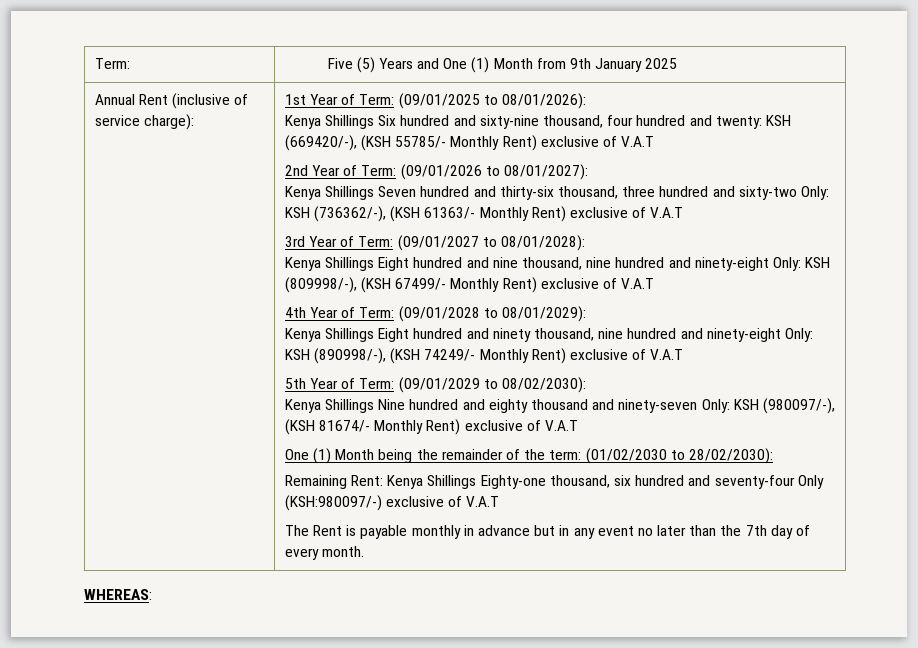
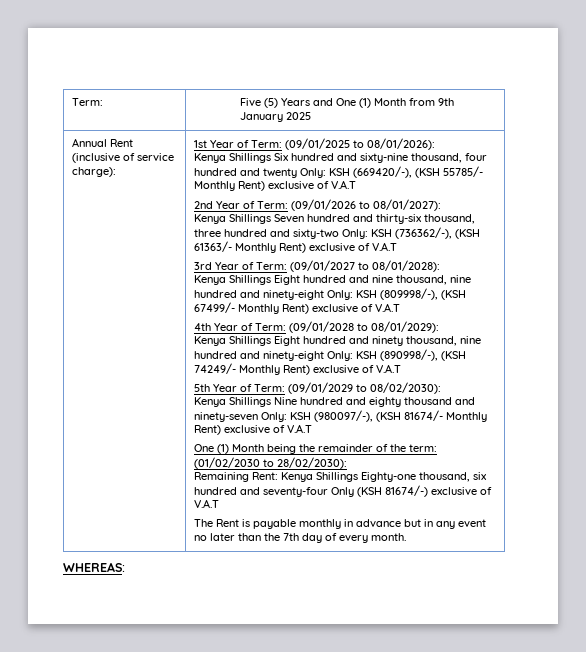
- Kenya Shillings Six hundred and sixty-nine thousand, four hundred and twenty: KSH (669420/-), (KSH 55785/- Monthly Rent) exclusive of V.A.T
+ Kenya Shillings Six hundred and sixty-nine thousand, four hundred and twenty Only: KSH (669420/-), (KSH 55785/- Monthly Rent) exclusive of V.A.T
- Remaining Rent: Kenya Shillings Eighty-one thousand, six hundred and seventy-four Only (KSH:980097/-) exclusive of V.A.T
+ Remaining Rent: Kenya Shillings Eighty-one thousand, six hundred and seventy-four Only (KSH 81674/-) exclusive of V.A.T

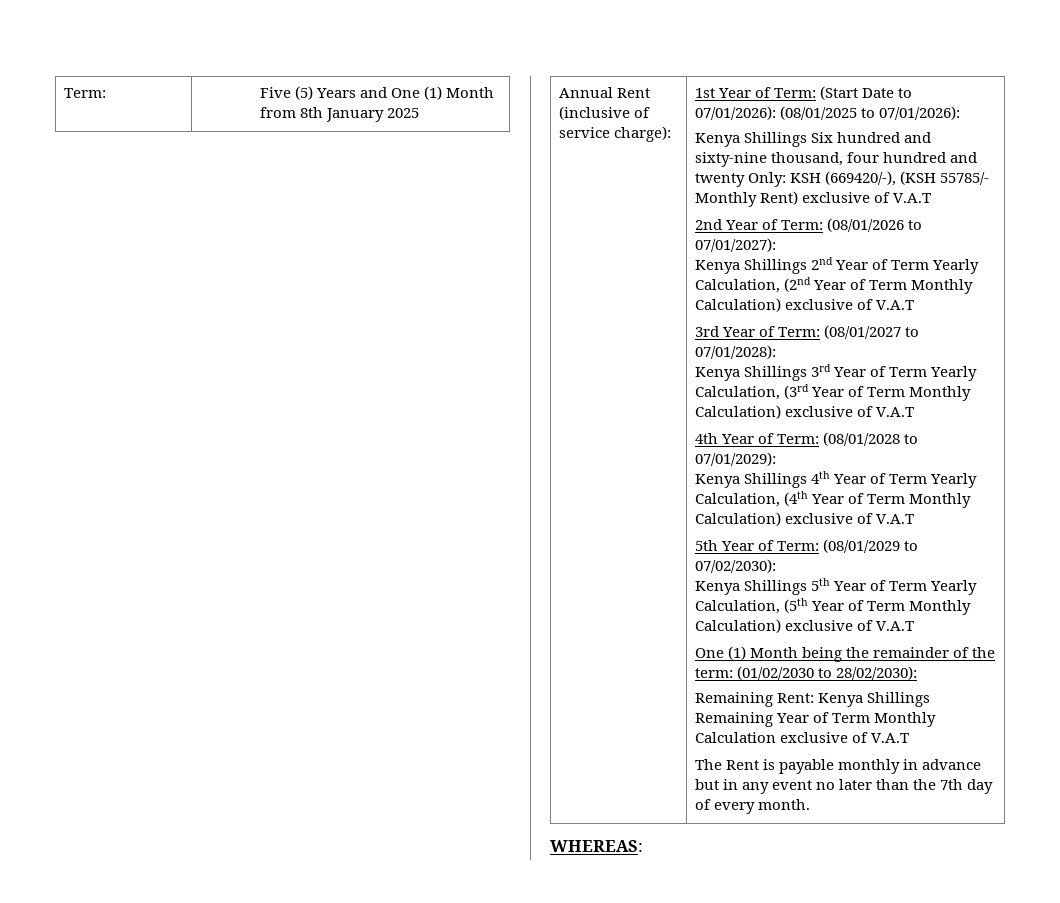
- Term: | Five (5) Years and One (1) Month from 9th January 2025
+ Term: | Five (5) Years and One (1) Month from 8th January 2025
- 1st Year of Term: (09/01/2025 to 08/01/2026):
+ 1st Year of Term: (Start Date to 07/01/2026): (08/01/2025 to 07/01/2026):
- 2nd Year of Term: (09/01/2026 to 08/01/2027):
- Kenya Shillings Seven hundred and thirty-six thousand, three hundred and sixty-two Only: KSH (736362/-), (KSH 61363/- Monthly Rent) exclusive of V.A.T
+ 2nd Year of Term: (08/01/2026 to 07/01/2027):
+ Kenya Shillings 2nd Year of Term Yearly Calculation, (2nd Year of Term Monthly Calculation) exclusive of V.A.T
- 3rd Year of Term: (09/01/2027 to 08/01/2028):
- Kenya Shillings Eight hundred and nine thousand, nine hundred and ninety-eight Only: KSH (809998/-), (KSH 67499/- Monthly Rent) exclusive of V.A.T
+ 3rd Year of Term: (08/01/2027 to 07/01/2028):
+ Kenya Shillings 3rd Year of Term Yearly Calculation, (3rd Year of Term Monthly Calculation) exclusive of V.A.T
- 4th Year of Term: (09/01/2028 to 08/01/2029):
- Kenya Shillings Eight hundred and ninety thousand, nine hundred and ninety-eight Only: KSH (890998/-), (KSH 74249/- Monthly Rent) exclusive of V.A.T
+ 4th Year of Term: (08/01/2028 to 07/01/2029):
+ Kenya Shillings 4th Year of Term Yearly Calculation, (4th Year of Term Monthly Calculation) exclusive of V.A.T
- 5th Year of Term: (09/01/2029 to 08/02/2030):
- Kenya Shillings Nine hundred and eighty thousand and ninety-seven Only: KSH (980097/-), (KSH 81674/- Monthly Rent) exclusive of V.A.T
+ 5th Year of Term: (08/01/2029 to 07/02/2030):
+ Kenya Shillings 5th Year of Term Yearly Calculation, (5th Year of Term Monthly Calculation) exclusive of V.A.T
- Remaining Rent: Kenya Shillings Eighty-one thousand, six hundred and seventy-four Only (KSH 81674/-) exclusive of V.A.T
+ Remaining Rent: Kenya Shillings Remaining Year of Term Monthly Calculation exclusive of V.A.T

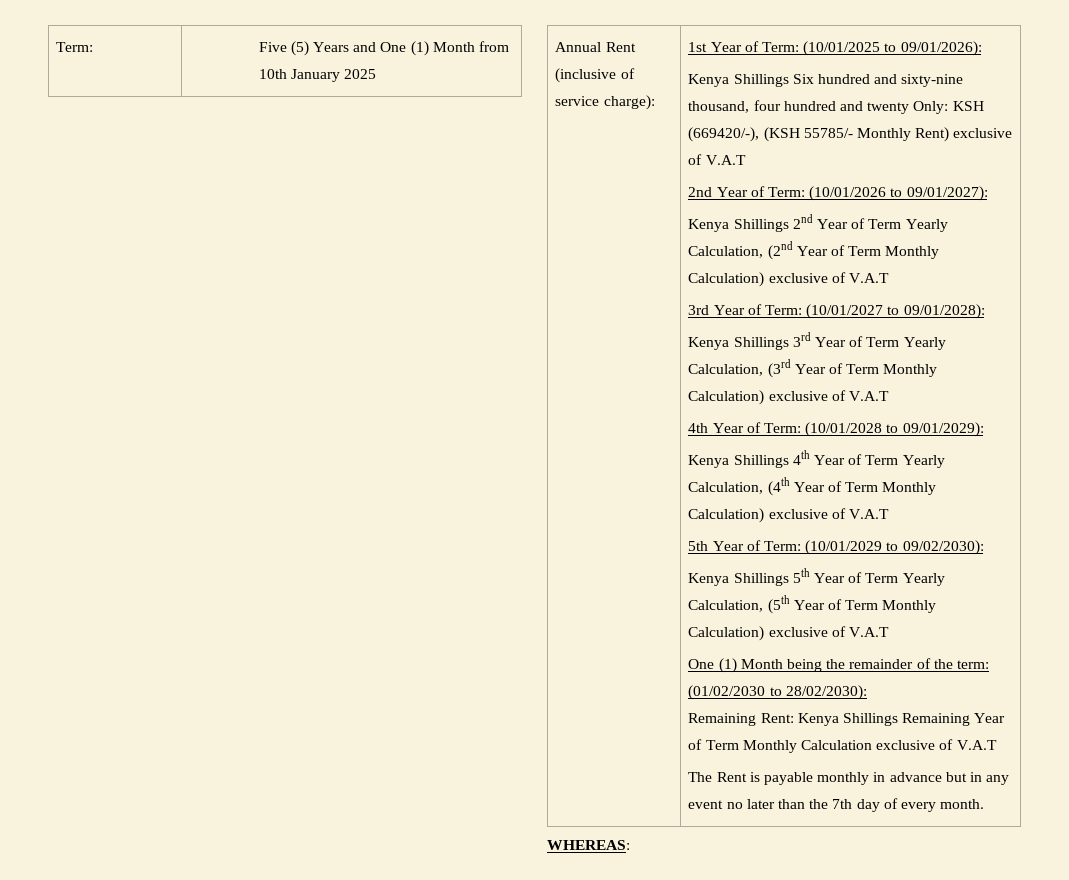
- Term: | Five (5) Years and One (1) Month from 8th January 2025
+ Term: | Five (5) Years and One (1) Month from 10th January 2025
- 1st Year of Term: (Start Date to 07/01/2026): (08/01/2025 to 07/01/2026):
+ 1st Year of Term: (10/01/2025 to 09/01/2026):
- 2nd Year of Term: (08/01/2026 to 07/01/2027):
+ 2nd Year of Term: (10/01/2026 to 09/01/2027):
- 3rd Year of Term: (08/01/2027 to 07/01/2028):
+ 3rd Year of Term: (10/01/2027 to 09/01/2028):
- 4th Year of Term: (08/01/2028 to 07/01/2029):
+ 4th Year of Term: (10/01/2028 to 09/01/2029):
- 5th Year of Term: (08/01/2029 to 07/02/2030):
+ 5th Year of Term: (10/01/2029 to 09/02/2030):

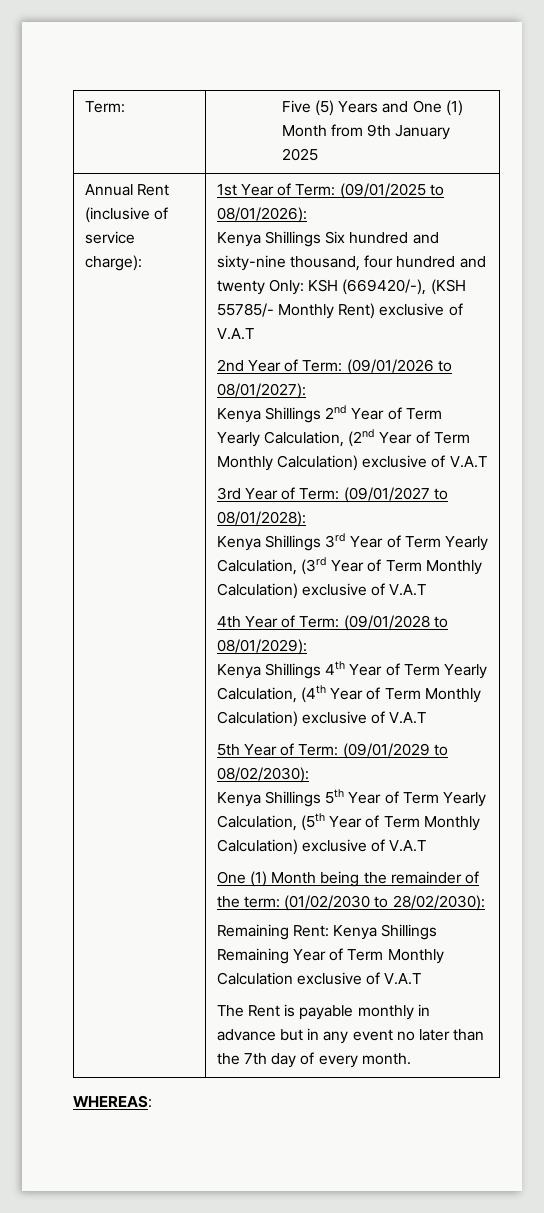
- Term: | Five (5) Years and One (1) Month from 10th January 2025
+ Term: | Five (5) Years and One (1) Month from 9th January 2025
- 1st Year of Term: (10/01/2025 to 09/01/2026):
+ 1st Year of Term: (09/01/2025 to 08/01/2026):
- 2nd Year of Term: (10/01/2026 to 09/01/2027):
+ 2nd Year of Term: (09/01/2026 to 08/01/2027):
- 3rd Year of Term: (10/01/2027 to 09/01/2028):
+ 3rd Year of Term: (09/01/2027 to 08/01/2028):
- 4th Year of Term: (10/01/2028 to 09/01/2029):
+ 4th Year of Term: (09/01/2028 to 08/01/2029):
- 5th Year of Term: (10/01/2029 to 09/02/2030):
+ 5th Year of Term: (09/01/2029 to 08/02/2030):

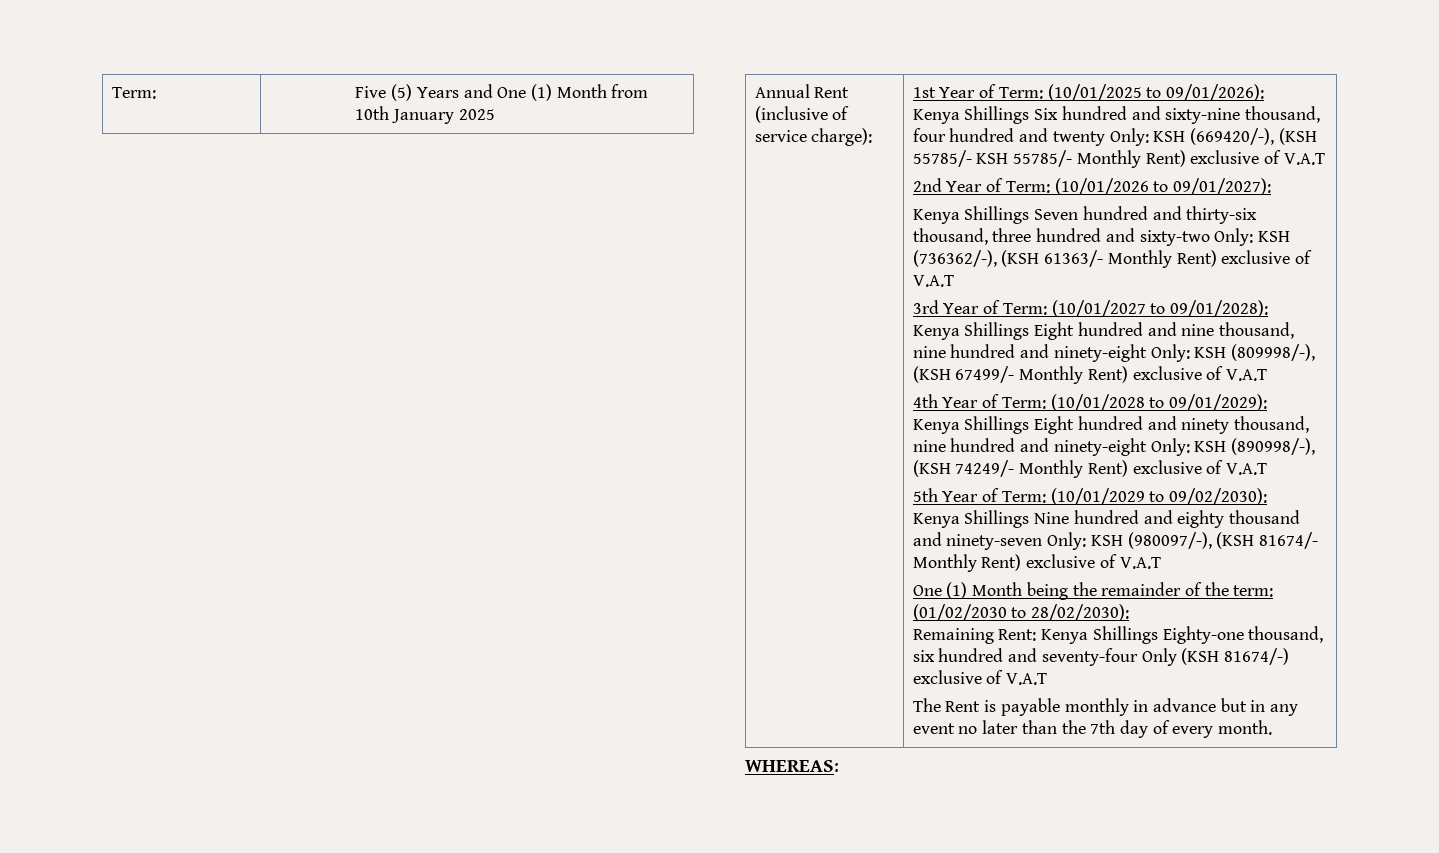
- Term: | Five (5) Years and One (1) Month from 9th January 2025
+ Term: | Five (5) Years and One (1) Month from 10th January 2025
- 1st Year of Term: (09/01/2025 to 08/01/2026):
+ 1st Year of Term: (10/01/2025 to 09/01/2026):
- Kenya Shillings Six hundred and sixty-nine thousand, four hundred and twenty Only: KSH (669420/-), (KSH 55785/- Monthly Rent) exclusive of V.A.T
+ Kenya Shillings Six hundred and sixty-nine thousand, four hundred and twenty Only: KSH (669420/-), (KSH 55785/- KSH 55785/- Monthly Rent) exclusive of V.A.T
- 2nd Year of Term: (09/01/2026 to 08/01/2027):
- Kenya Shillings 2nd Year of Term Yearly Calculation, (2nd Year of Term Monthly Calculation) exclusive of V.A.T
+ 2nd Year of Term: (10/01/2026 to 09/01/2027):
+ Kenya Shillings Seven hundred and thirty-six thousand, three hundred and sixty-two Only: KSH (736362/-), (KSH 61363/- Monthly Rent) exclusive of V.A.T
- 3rd Year of Term: (09/01/2027 to 08/01/2028):
- Kenya Shillings 3rd Year of Term Yearly Calculation, (3rd Year of Term Monthly Calculation) exclusive of V.A.T
+ 3rd Year of Term: (10/01/2027 to 09/01/2028):
+ Kenya Shillings Eight hundred and nine thousand, nine hundred and ninety-eight Only: KSH (809998/-), (KSH 67499/- Monthly Rent) exclusive of V.A.T
- 4th Year of Term: (09/01/2028 to 08/01/2029):
- Kenya Shillings 4th Year of Term Yearly Calculation, (4th Year of Term Monthly Calculation) exclusive of V.A.T
+ 4th Year of Term: (10/01/2028 to 09/01/2029):
+ Kenya Shillings Eight hundred and ninety thousand, nine hundred and ninety-eight Only: KSH (890998/-), (KSH 74249/- Monthly Rent) exclusive of V.A.T
- 5th Year of Term: (09/01/2029 to 08/02/2030):
- Kenya Shillings 5th Year of Term Yearly Calculation, (5th Year of Term Monthly Calculation) exclusive of V.A.T
+ 5th Year of Term: (10/01/2029 to 09/02/2030):
+ Kenya Shillings Nine hundred and eighty thousand and ninety-seven Only: KSH (980097/-), (KSH 81674/- Monthly Rent) exclusive of V.A.T
- Remaining Rent: Kenya Shillings Remaining Year of Term Monthly Calculation exclusive of V.A.T
+ Remaining Rent: Kenya Shillings Eighty-one thousand, six hundred and seventy-four Only (KSH 81674/-) exclusive of V.A.T

